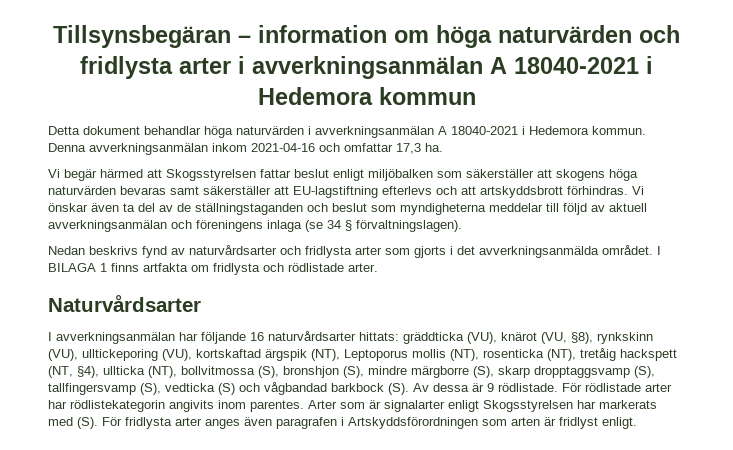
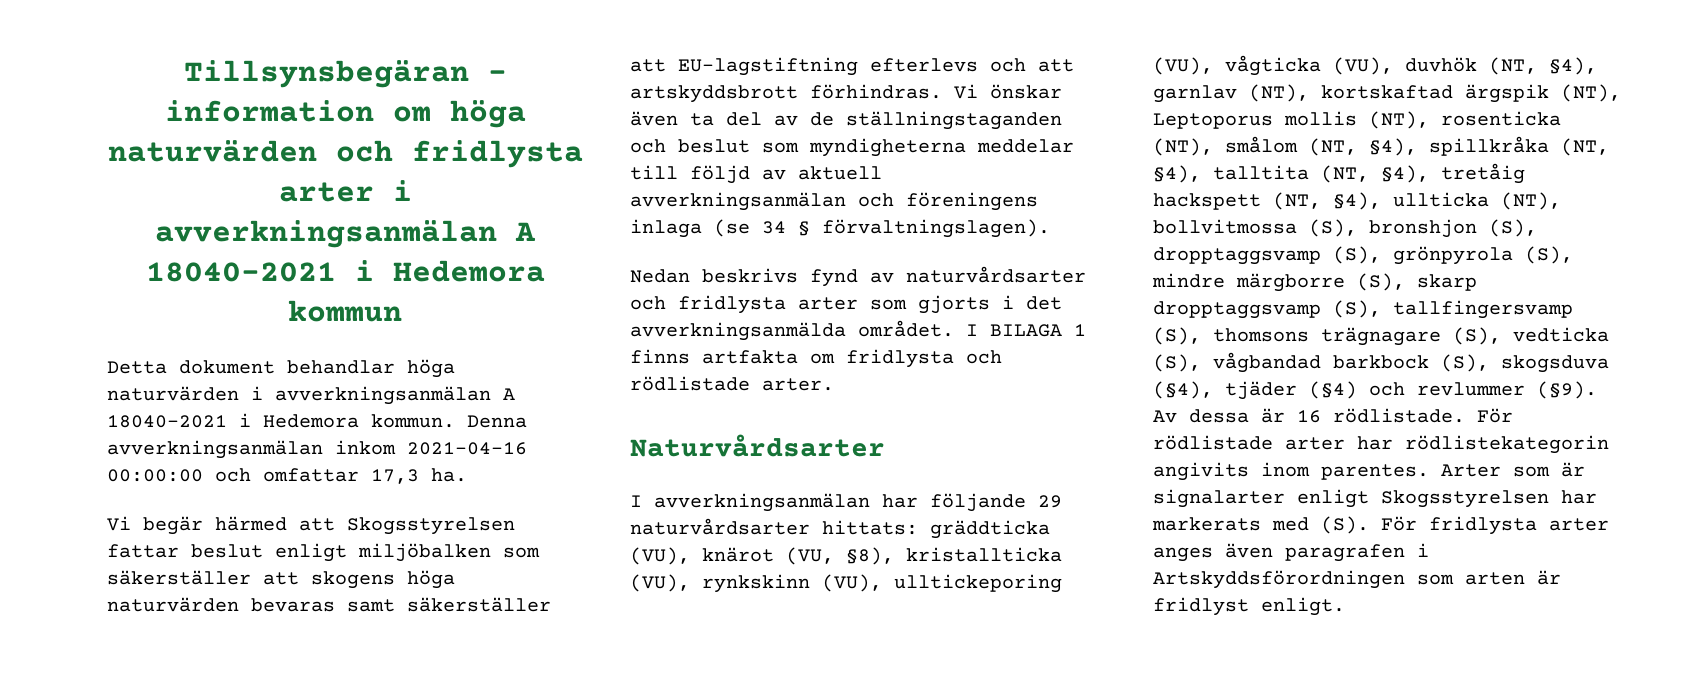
- Denna avverkningsanmälan inkom 2021-04-16 och omfattar 17,3 ha.
+ Denna avverkningsanmälan inkom 2021-04-16 00:00:00 och omfattar 17,3 ha.
- I avverkningsanmälan har följande 16 naturvårdsarter hittats: gräddticka (VU), knärot (VU, §8), rynkskinn (VU), ulltickeporing (VU), kortskaftad ärgspik (NT), Leptoporus mollis (NT), rosenticka (NT), tretåig hackspett (NT, §4), ullticka (NT), bollvitmossa (S), bronshjon (S), mindre märgborre (S), skarp dropptaggsvamp (S), tallfingersvamp (S), vedticka (S) och vågbandad barkbock (S). Av dessa är 9 rödlistade.
+ I avverkningsanmälan har följande 29 naturvårdsarter hittats: gräddticka (VU), knärot (VU, §8), kristallticka (VU), rynkskinn (VU), ulltickeporing (VU), vågticka (VU), duvhök (NT, §4), garnlav (NT), kortskaftad ärgspik (NT), Leptoporus mollis (NT), rosenticka (NT), smålom (NT, §4), spillkråka (NT, §4), talltita (NT, §4), tretåig hackspett (NT, §4), ullticka (NT), bollvitmossa (S), bronshjon (S), dropptaggsvamp (S), grönpyrola (S), mindre märgborre (S), skarp dropptaggsvamp (S), tallfingersvamp (S), thomsons trägnagare (S), vedticka (S), vågbandad barkbock (S), skogsduva (§4), tjäder (§4) och revlummer (§9). Av dessa är 16 rödlistade.

